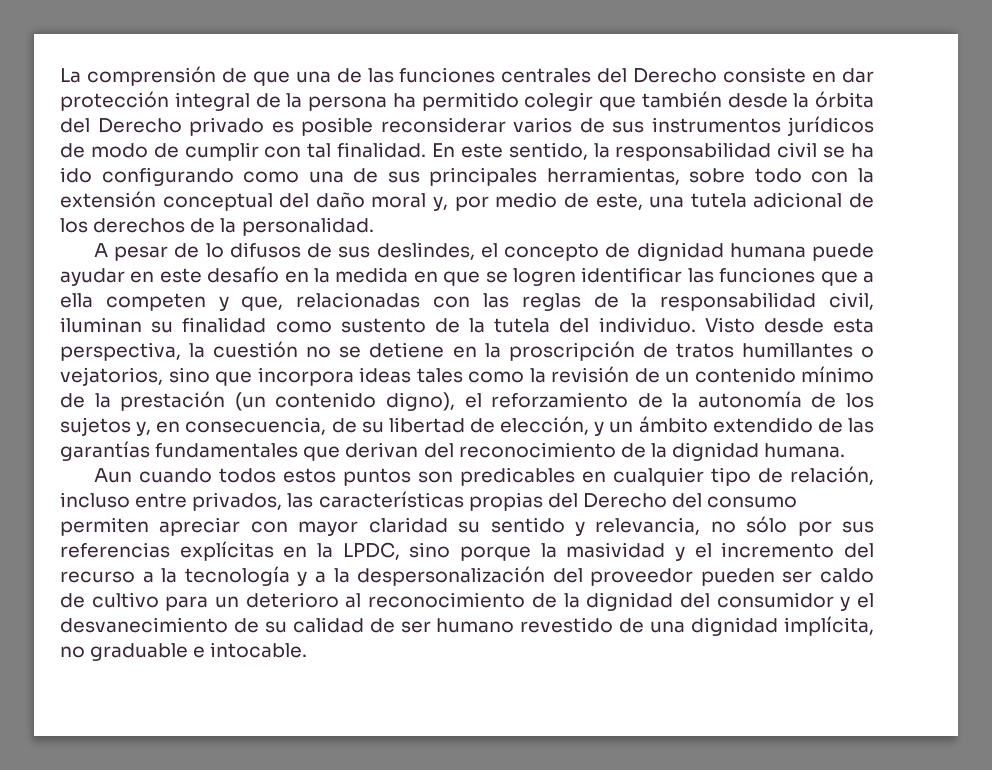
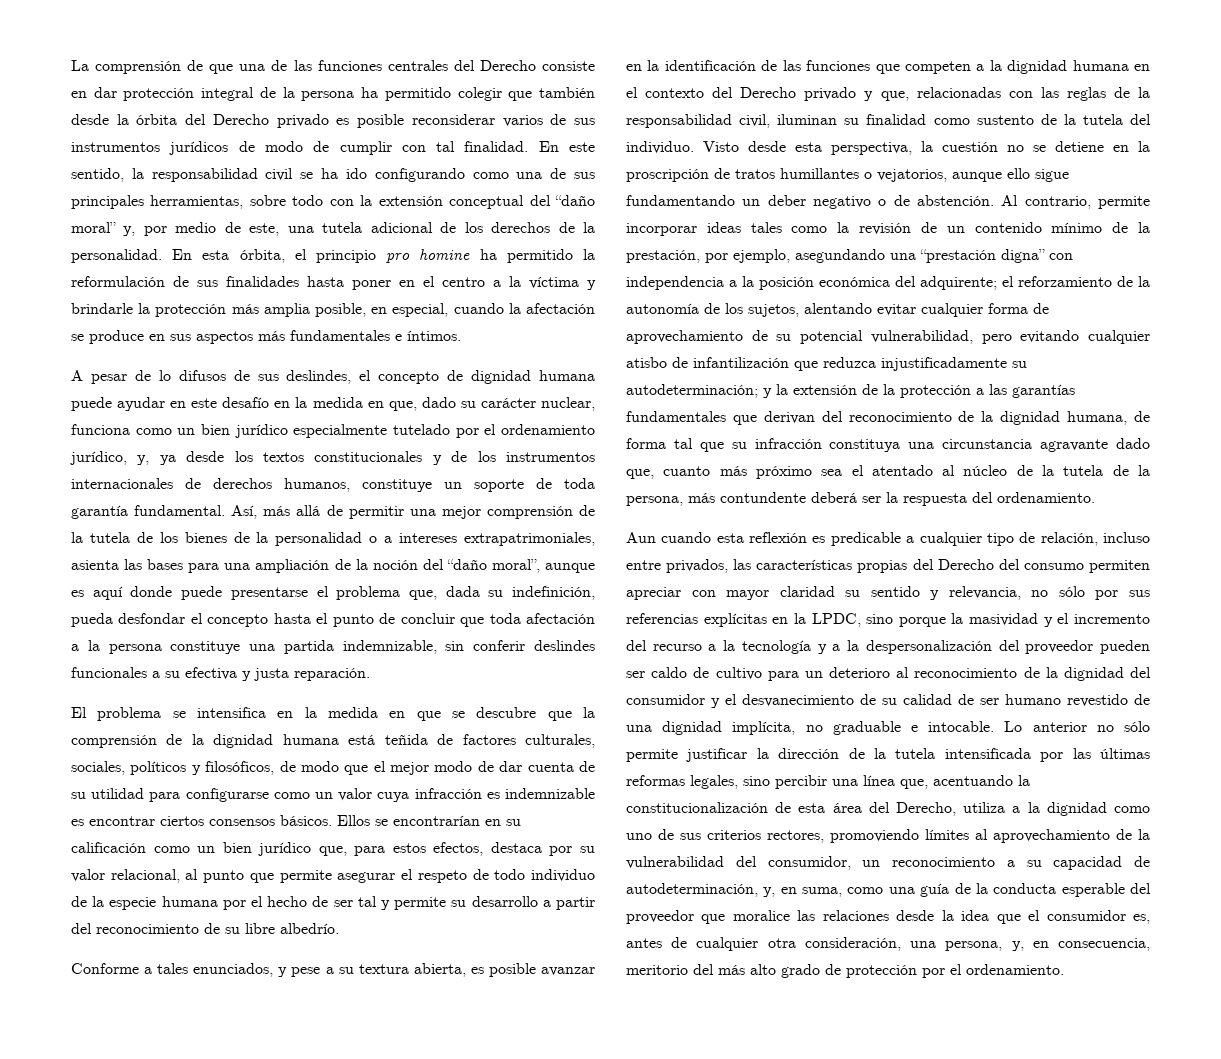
- En este sentido, la responsabilidad civil se ha ido configurando como una de sus principales herramientas, sobre todo con la extensión conceptual del daño moral y, por medio de este, una tutela adicional de los derechos de la personalidad.
+ En este sentido, la responsabilidad civil se ha ido configurando como una de sus principales herramientas, sobre todo con la extensión conceptual del “daño moral” y, por medio de este, una tutela adicional de los derechos de la personalidad. En esta órbita, el principio pro homine ha permitido la reformulación de sus finalidades hasta poner en el centro a la víctima y brindarle la protección más amplia posible, en especial, cuando la afectación se produce en sus aspectos más fundamentales e íntimos.
- A pesar de lo difusos de sus deslindes, el concepto de dignidad humana puede ayudar en este desafío en la medida en que se logren identificar las funciones que a ella competen y que, relacionadas con las reglas de la responsabilidad civil, iluminan su finalidad como sustento de la tutela del individuo.
+ A pesar de lo difusos de sus deslindes, el concepto de dignidad humana puede ayudar en este desafío en la medida en que, dado su carácter nuclear, funciona como un bien jurídico especialmente tutelado por el ordenamiento jurídico, y, ya desde los textos constitucionales y de los instrumentos internacionales de derechos humanos, constituye un soporte de toda garantía fundamental. Así, más allá de permitir una mejor comprensión de la tutela de los bienes de la personalidad o a intereses extrapatrimoniales, asienta las bases para una ampliación de la noción del “daño moral”, aunque es aquí donde puede presentarse el problema que, dada su indefinición, pueda desfondar el concepto hasta el punto de concluir que toda afectación a la persona constituye una partida indemnizable, sin conferir deslindes funcionales a su efectiva y justa reparación.
+ El problema se intensifica en la medida en que se descubre que la comprensión de la dignidad humana está teñida de factores culturales, sociales, políticos y filosóficos, de modo que el mejor modo de dar cuenta de su utilidad para configurarse como un valor cuya infracción es indemnizable es encontrar ciertos consensos básicos. Ellos se encontrarían en su calificación como un bien jurídico que, para estos efectos, destaca por su valor relacional, al punto que permite asegurar el respeto de todo individuo de la especie humana por el hecho de ser tal y permite su desarrollo a partir del reconocimiento de su libre albedrío.
+ Conforme a tales enunciados, y pese a su textura abierta, es posible avanzar en la identificación de las funciones que competen a la dignidad humana en el contexto del Derecho privado y que, relacionadas con las reglas de la responsabilidad civil, iluminan su finalidad como sustento de la tutela del individuo.
- Visto desde esta perspectiva, la cuestión no se detiene en la proscripción de tratos humillantes o vejatorios, sino que incorpora ideas tales como la revisión de un contenido mínimo de la prestación (un contenido digno), el reforzamiento de la autonomía de los sujetos y, en consecuencia, de su libertad de elección, y un ámbito extendido de las garantías fundamentales que derivan del reconocimiento de la dignidad humana.
- Aun cuando todos estos puntos son predicables en cualquier tipo de relación, incluso entre privados, las características propias del Derecho del consumo permiten apreciar con mayor claridad su sentido y relevancia, no sólo por sus referencias explícitas en la LPDC, sino porque la masividad y el incremento del recurso a la tecnología y a la despersonalización del proveedor pueden ser caldo de cultivo para un deterioro al reconocimiento de la dignidad del consumidor y el desvanecimiento de su calidad de ser humano revestido de una dignidad implícita, no graduable e intocable.
+ Visto desde esta perspectiva, la cuestión no se detiene en la proscripción de tratos humillantes o vejatorios, aunque ello sigue fundamentando un deber negativo o de abstención. Al contrario, permite incorporar ideas tales como la revisión de un contenido mínimo de la prestación, por ejemplo, asegundando una “prestación digna” con independencia a la posición económica del adquirente; el reforzamiento de la autonomía de los sujetos, alentando evitar cualquier forma de aprovechamiento de su potencial vulnerabilidad, pero evitando cualquier atisbo de infantilización que reduzca injustificadamente su autodeterminación; y la extensión de la protección a las garantías fundamentales que derivan del reconocimiento de la dignidad humana, de forma tal que su infracción constituya una circunstancia agravante dado que, cuanto más próximo sea el atentado al núcleo de la tutela de la persona, más contundente deberá ser la respuesta del ordenamiento.
+ Aun cuando esta reflexión es predicable a cualquier tipo de relación, incluso entre privados, las características propias del Derecho del consumo permiten apreciar con mayor claridad su sentido y relevancia, no sólo por sus referencias explícitas en la LPDC, sino porque la masividad y el incremento del recurso a la tecnología y a la despersonalización del proveedor pueden ser caldo de cultivo para un deterioro al reconocimiento de la dignidad del consumidor y el desvanecimiento de su calidad de ser humano revestido de una dignidad implícita, no graduable e intocable.
+ Lo anterior no sólo permite justificar la dirección de la tutela intensificada por las últimas reformas legales, sino percibir una línea que, acentuando la constitucionalización de esta área del Derecho, utiliza a la dignidad como uno de sus criterios rectores, promoviendo límites al aprovechamiento de la vulnerabilidad del consumidor, un reconocimiento a su capacidad de autodeterminación, y, en suma, como una guía de la conducta esperable del proveedor que moralice las relaciones desde la idea que el consumidor es, antes de cualquier otra consideración, una persona, y, en consecuencia, meritorio del más alto grado de protección por el ordenamiento.

